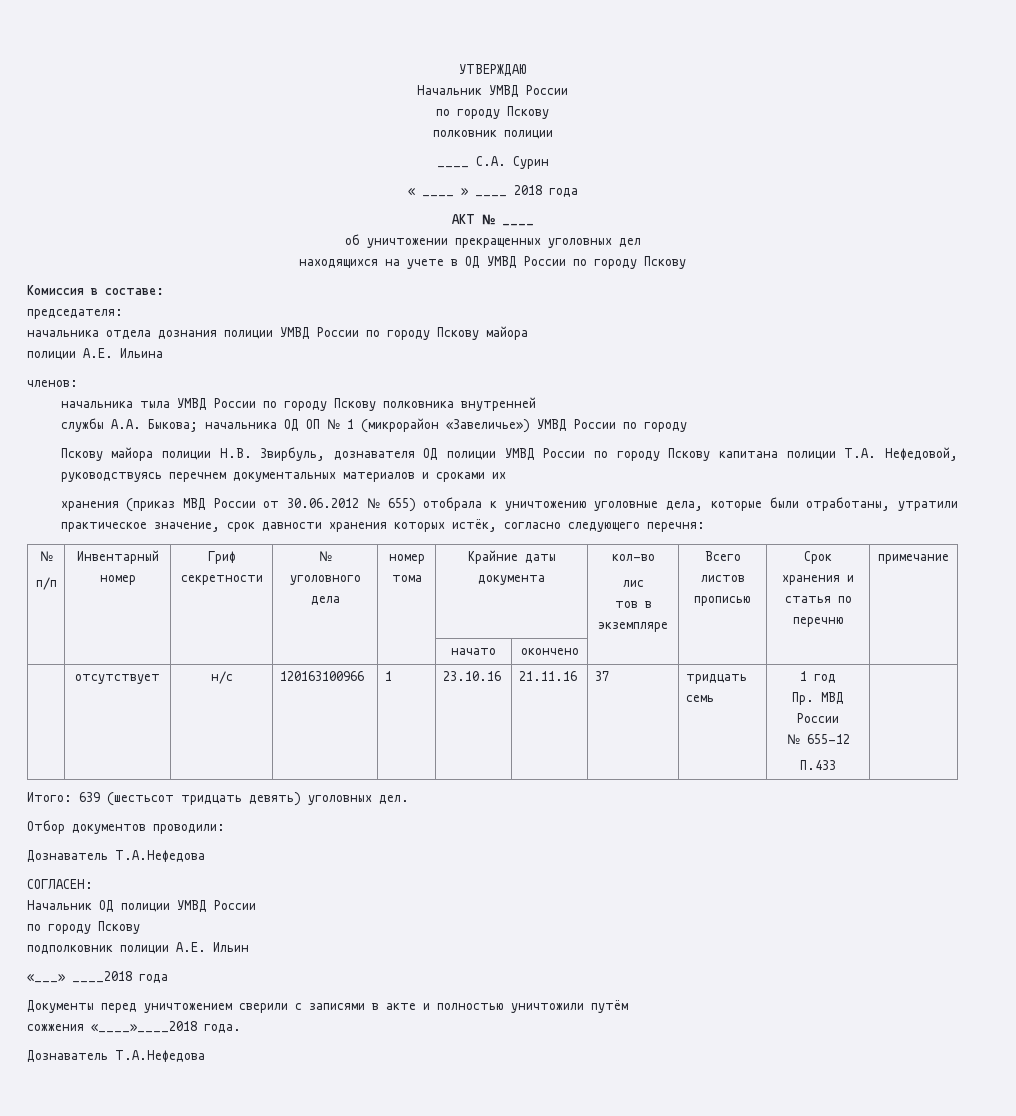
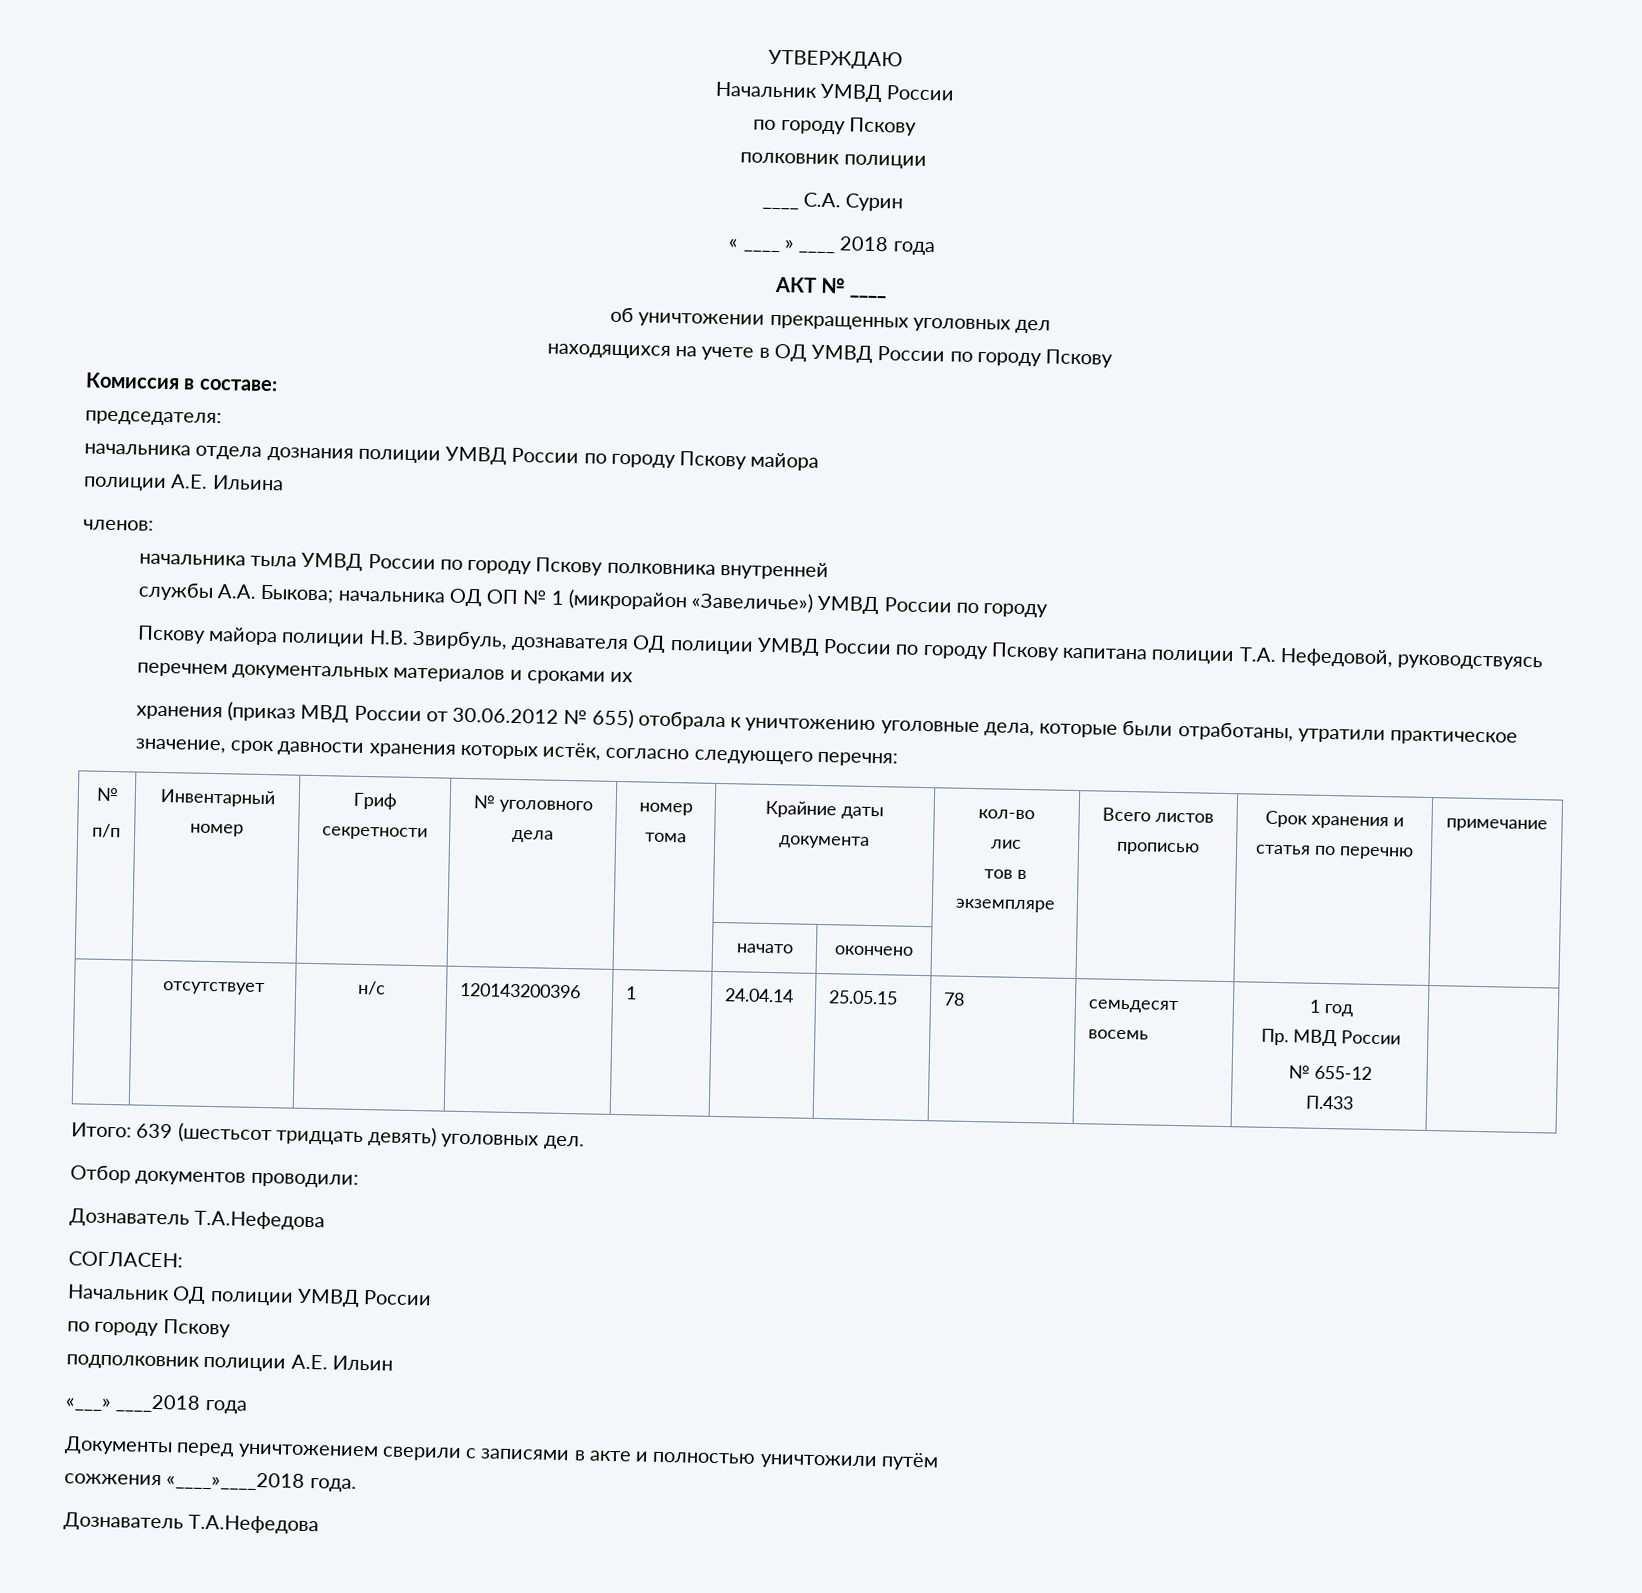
- | отсутствует | н/с | 120163100966 | 1 | 23.10.16 | 21.11.16 | 37 | тридцать семь | 1 год
+ | отсутствует | н/с | 120143200396 | 1 | 24.04.14 | 25.05.15 | 78 | семьдесят восемь | 1 год

